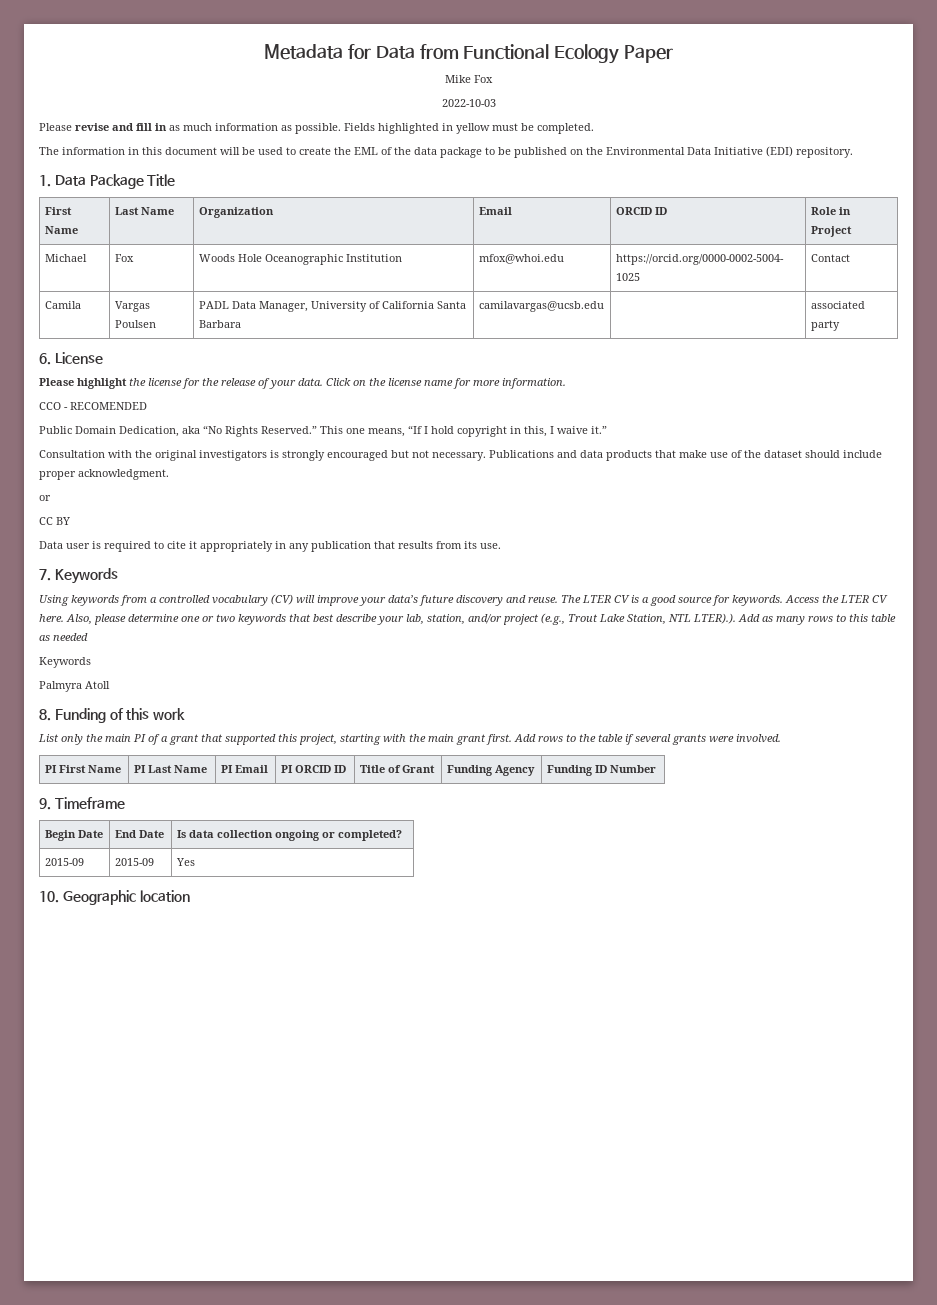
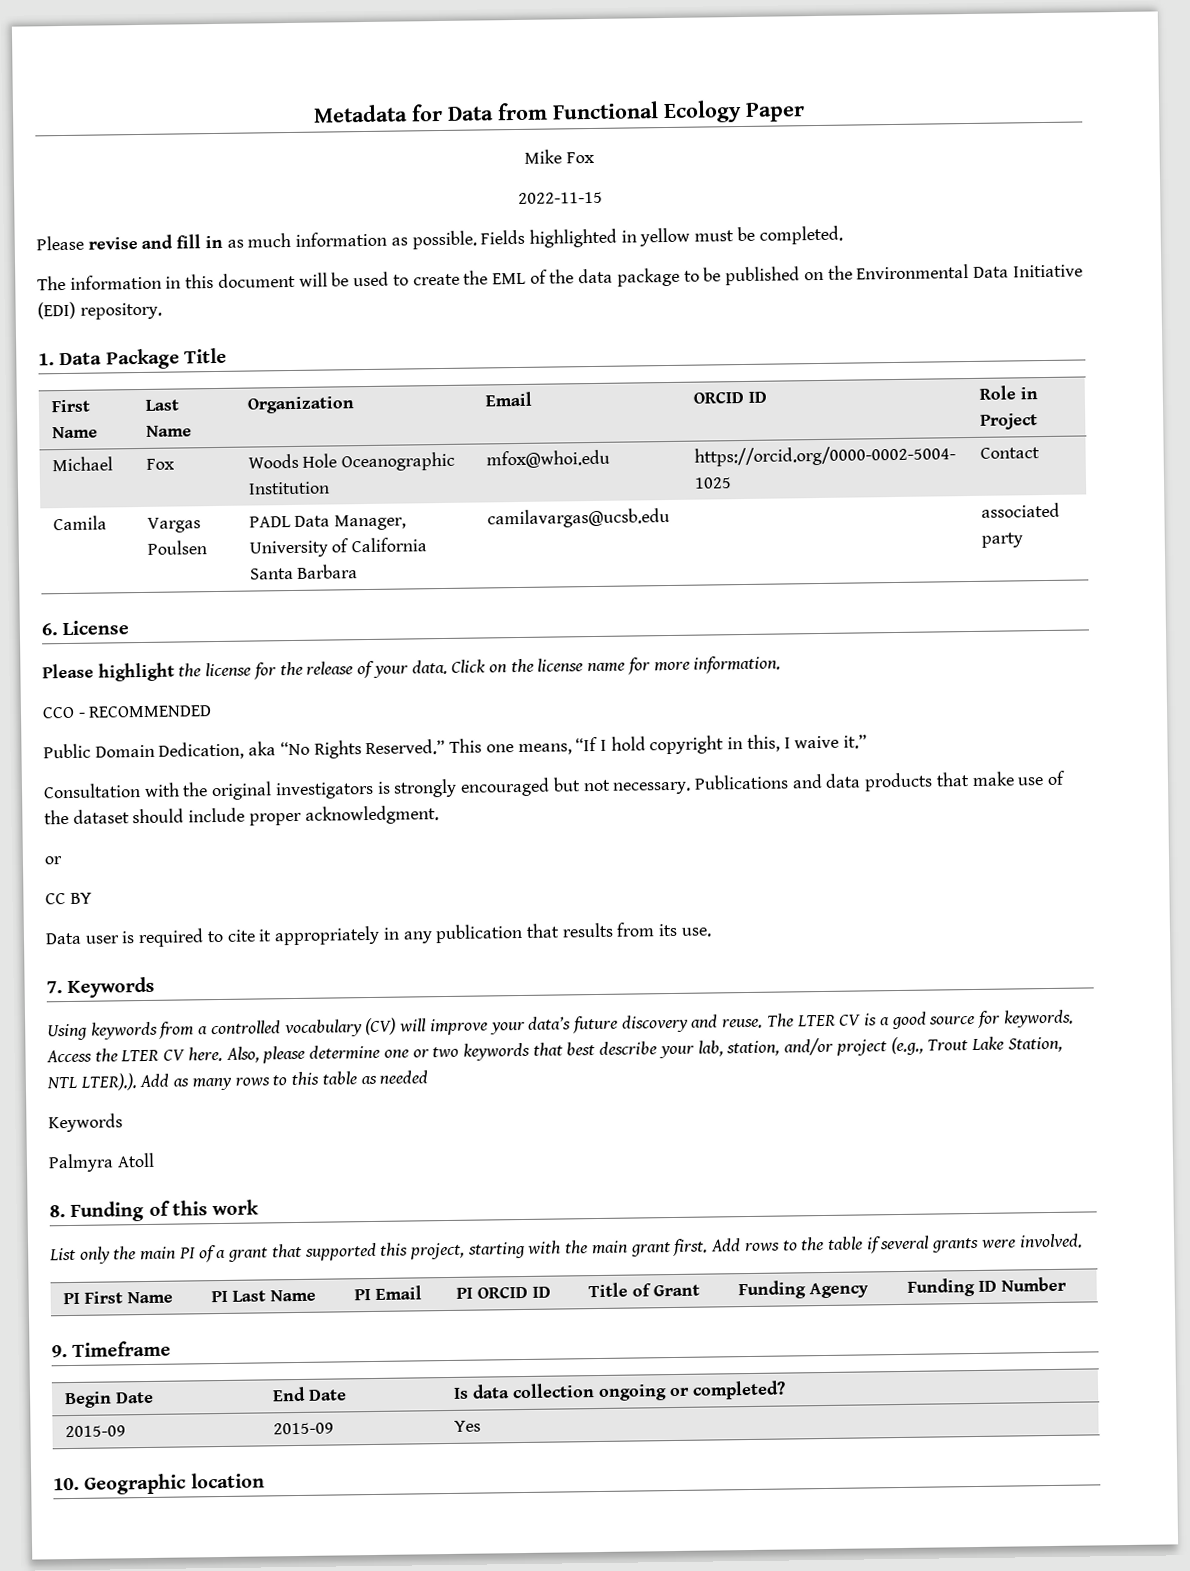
- 2022-10-03
+ 2022-11-15
- CCO - RECOMENDED
+ CCO - RECOMMENDED

